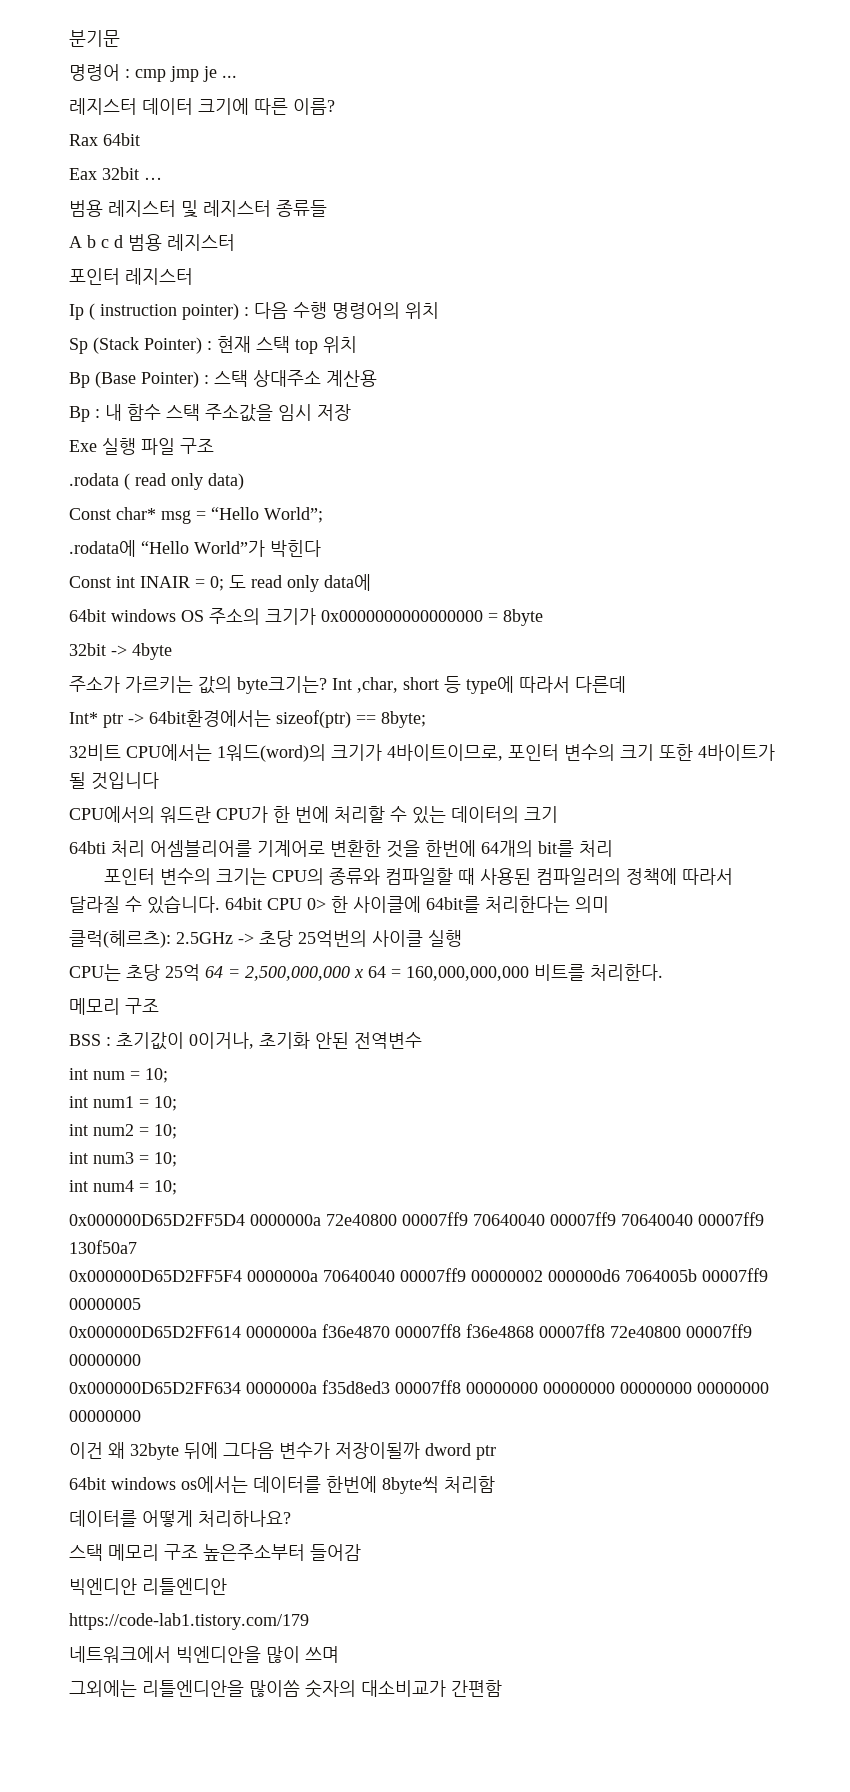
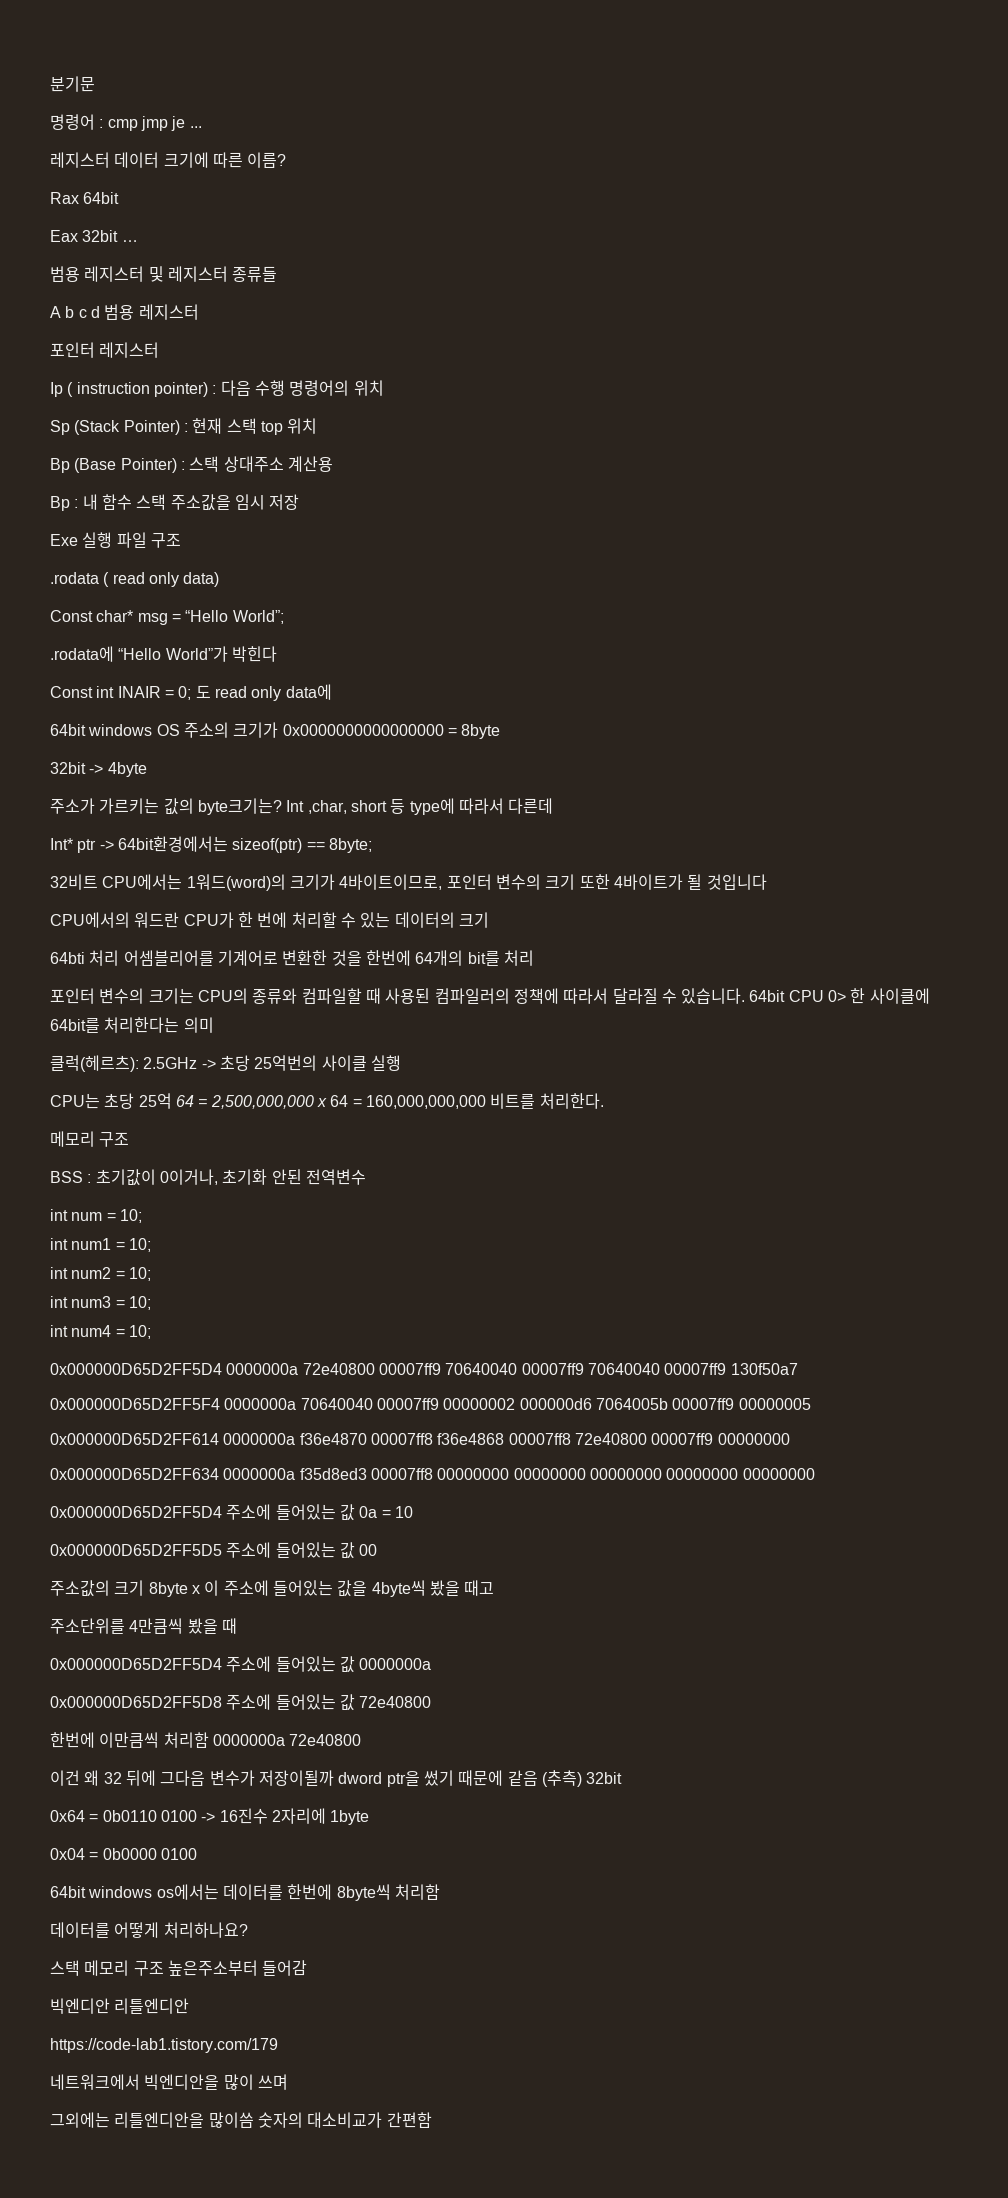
+ 0x000000D65D2FF5D4 주소에 들어있는 값 0a = 10
+ 0x000000D65D2FF5D5 주소에 들어있는 값 00
+ 주소값의 크기 8byte x 이 주소에 들어있는 값을 4byte씩 봤을 때고
+ 주소단위를 4만큼씩 봤을 때
+ 0x000000D65D2FF5D4 주소에 들어있는 값 0000000a
+ 0x000000D65D2FF5D8 주소에 들어있는 값 72e40800
+ 한번에 이만큼씩 처리함 0000000a 72e40800
- 이건 왜 32byte 뒤에 그다음 변수가 저장이될까 dword ptr
+ 이건 왜 32 뒤에 그다음 변수가 저장이될까 dword ptr을 썼기 때문에 같음 (추측) 32bit
+ 0x64 = 0b0110 0100 -> 16진수 2자리에 1byte
+ 0x04 = 0b0000 0100

